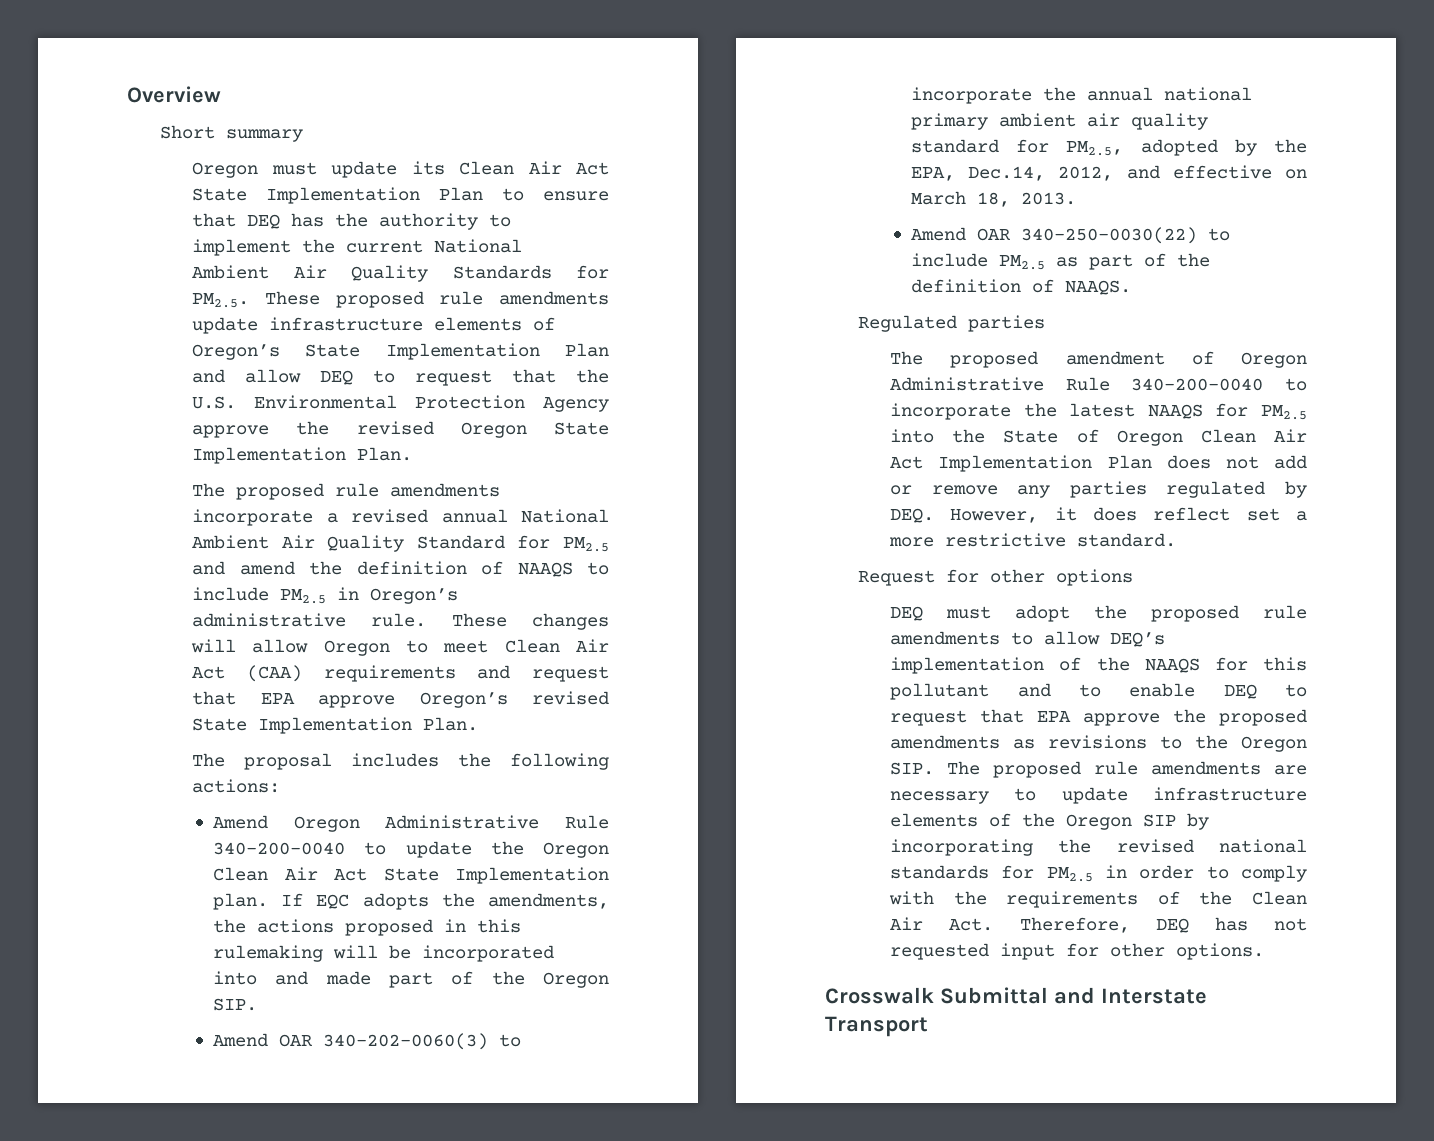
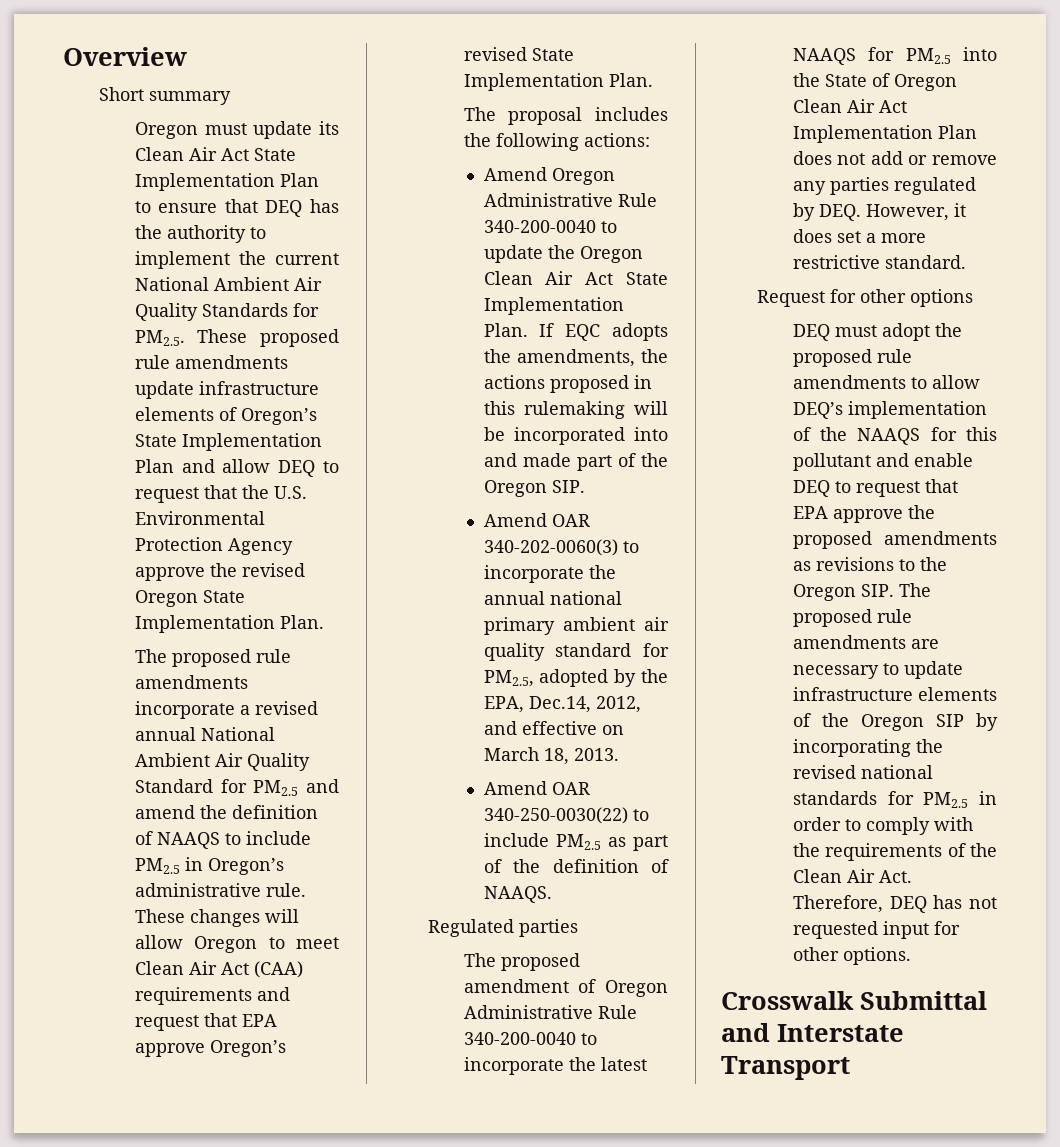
- Amend Oregon Administrative Rule 340-200-0040 to update the Oregon Clean Air Act State Implementation plan.
+ Amend Oregon Administrative Rule 340-200-0040 to update the Oregon Clean Air Act State Implementation Plan.
- The proposed amendment of Oregon Administrative Rule 340-200-0040 to incorporate the latest NAAQS for PM2.5 into the State of Oregon Clean Air Act Implementation Plan does not add or remove any parties regulated by DEQ. However, it does reflect set a more restrictive standard.
+ The proposed amendment of Oregon Administrative Rule 340-200-0040 to incorporate the latest NAAQS for PM2.5 into the State of Oregon Clean Air Act Implementation Plan does not add or remove any parties regulated by DEQ. However, it does set a more restrictive standard.
- DEQ must adopt the proposed rule amendments to allow DEQ’s implementation of the NAAQS for this pollutant and to enable DEQ to request that EPA approve the proposed amendments as revisions to the Oregon SIP. The proposed rule amendments are necessary to update infrastructure elements of the Oregon SIP by incorporating the revised national standards for PM2.5 in order to comply with the requirements of the Clean Air Act. Therefore, DEQ has not requested input for other options.
+ DEQ must adopt the proposed rule amendments to allow DEQ’s implementation of the NAAQS for this pollutant and enable DEQ to request that EPA approve the proposed amendments as revisions to the Oregon SIP. The proposed rule amendments are necessary to update infrastructure elements of the Oregon SIP by incorporating the revised national standards for PM2.5 in order to comply with the requirements of the Clean Air Act. Therefore, DEQ has not requested input for other options.

